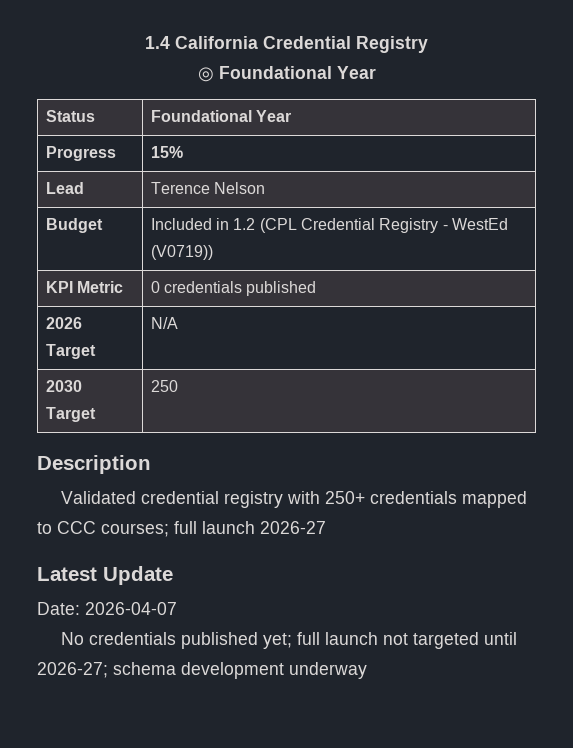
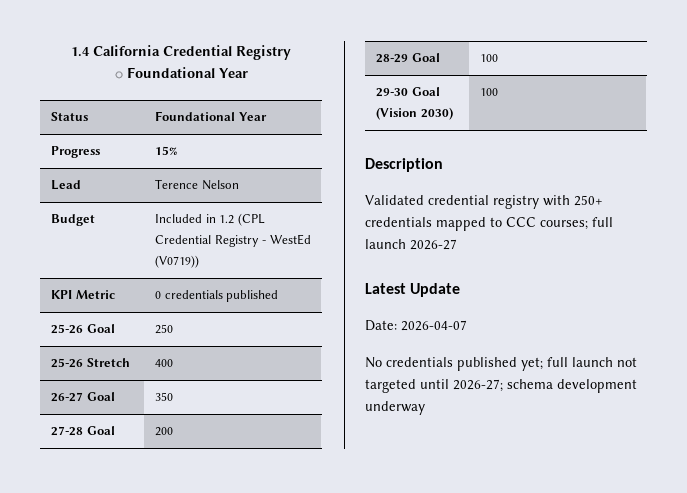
- 2026 Target | N/A
- 2030 Target | 250
+ 25-26 Goal | 250
+ 25-26 Stretch | 400
+ 26-27 Goal | 350
+ 27-28 Goal | 200
+ 28-29 Goal | 100
+ 29-30 Goal (Vision 2030) | 100

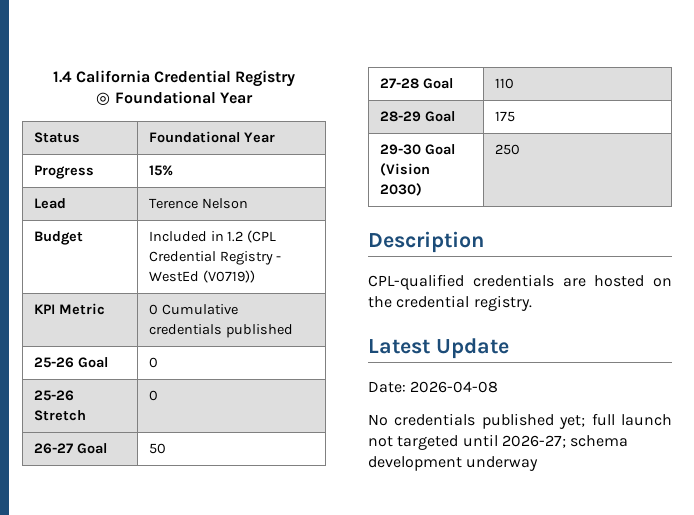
- KPI Metric | 0 credentials published
+ KPI Metric | 0 Cumulative credentials published
- 25-26 Goal | 250
+ 25-26 Goal | 0
- 25-26 Stretch | 400
+ 25-26 Stretch | 0
- 26-27 Goal | 350
+ 26-27 Goal | 50
- 27-28 Goal | 200
+ 27-28 Goal | 110
- 28-29 Goal | 100
+ 28-29 Goal | 175
- 29-30 Goal (Vision 2030) | 100
+ 29-30 Goal (Vision 2030) | 250
- Validated credential registry with 250+ credentials mapped to CCC courses; full launch 2026-27
+ CPL-qualified credentials are hosted on the credential registry.
- Date: 2026-04-07
+ Date: 2026-04-08

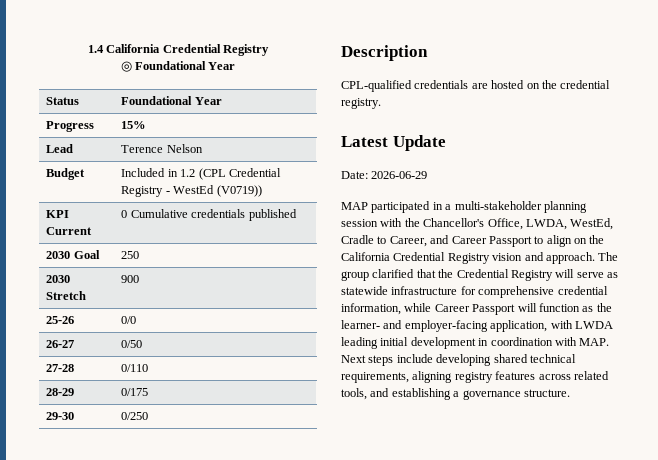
- KPI Metric | 0 Cumulative credentials published
+ KPI Current | 0 Cumulative credentials published
- 25-26 Goal | 0
- 25-26 Stretch | 0
+ 2030 Goal | 250
+ 2030 Stretch | 900
+ 25-26 | 0/0
- 26-27 Goal | 50
+ 26-27 | 0/50
- 27-28 Goal | 110
+ 27-28 | 0/110
- 28-29 Goal | 175
+ 28-29 | 0/175
- 29-30 Goal (Vision 2030) | 250
+ 29-30 | 0/250
- Date: 2026-04-08
- No credentials published yet; full launch not targeted until 2026-27; schema development underway
+ Date: 2026-06-29
+ MAP participated in a multi-stakeholder planning session with the Chancellor's Office, LWDA, WestEd, Cradle to Career, and Career Passport to align on the California Credential Registry vision and approach. The group clarified that the Credential Registry will serve as statewide infrastructure for comprehensive credential information, while Career Passport will function as the learner- and employer-facing application, with LWDA leading initial development in coordination with MAP. Next steps include developing shared technical requirements, aligning registry features across related tools, and establishing a governance structure.

